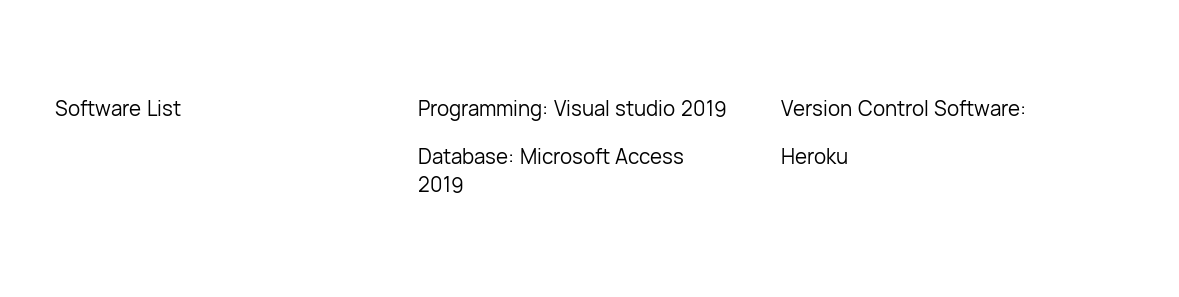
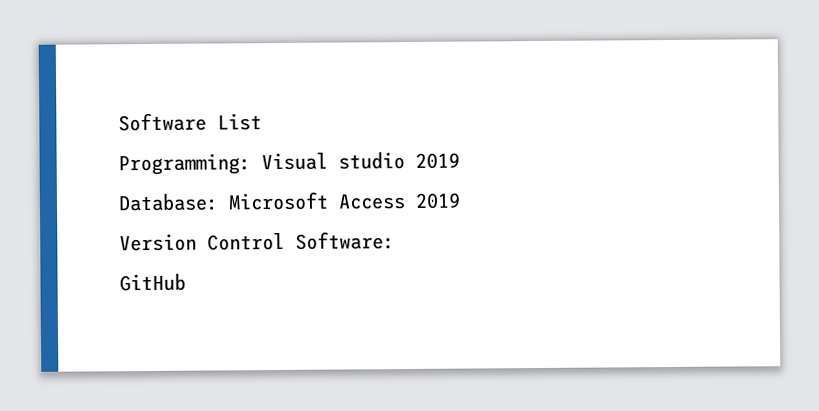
- Heroku
+ GitHub

